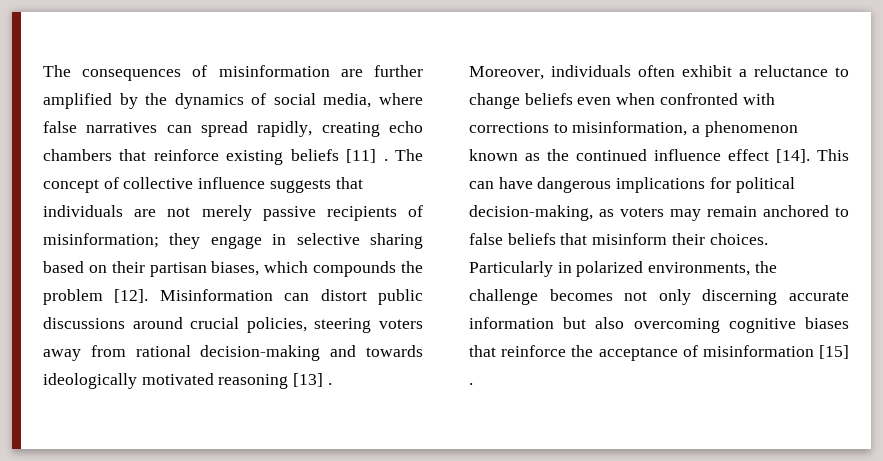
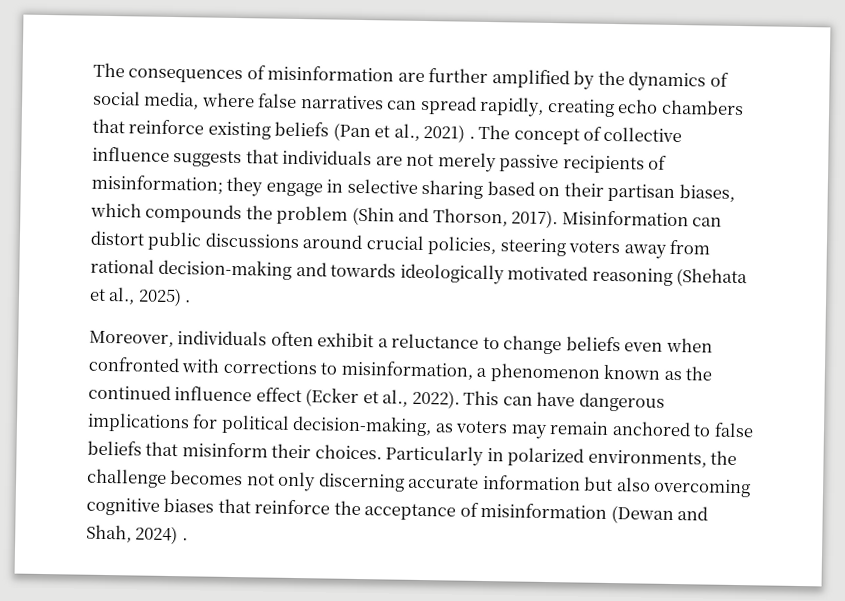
- The consequences of misinformation are further amplified by the dynamics of social media, where false narratives can spread rapidly, creating echo chambers that reinforce existing beliefs [11] .
+ The consequences of misinformation are further amplified by the dynamics of social media, where false narratives can spread rapidly, creating echo chambers that reinforce existing beliefs (Pan et al., 2021) .
- The concept of collective influence suggests that individuals are not merely passive recipients of misinformation; they engage in selective sharing based on their partisan biases, which compounds the problem [12].
+ The concept of collective influence suggests that individuals are not merely passive recipients of misinformation; they engage in selective sharing based on their partisan biases, which compounds the problem (Shin and Thorson, 2017).
- Misinformation can distort public discussions around crucial policies, steering voters away from rational decision-making and towards ideologically motivated reasoning [13] .
+ Misinformation can distort public discussions around crucial policies, steering voters away from rational decision-making and towards ideologically motivated reasoning (Shehata et al., 2025) .
- Moreover, individuals often exhibit a reluctance to change beliefs even when confronted with corrections to misinformation, a phenomenon known as the continued influence effect [14].
+ Moreover, individuals often exhibit a reluctance to change beliefs even when confronted with corrections to misinformation, a phenomenon known as the continued influence effect (Ecker et al., 2022).
- Particularly in polarized environments, the challenge becomes not only discerning accurate information but also overcoming cognitive biases that reinforce the acceptance of misinformation [15] .
+ Particularly in polarized environments, the challenge becomes not only discerning accurate information but also overcoming cognitive biases that reinforce the acceptance of misinformation (Dewan and Shah, 2024) .

